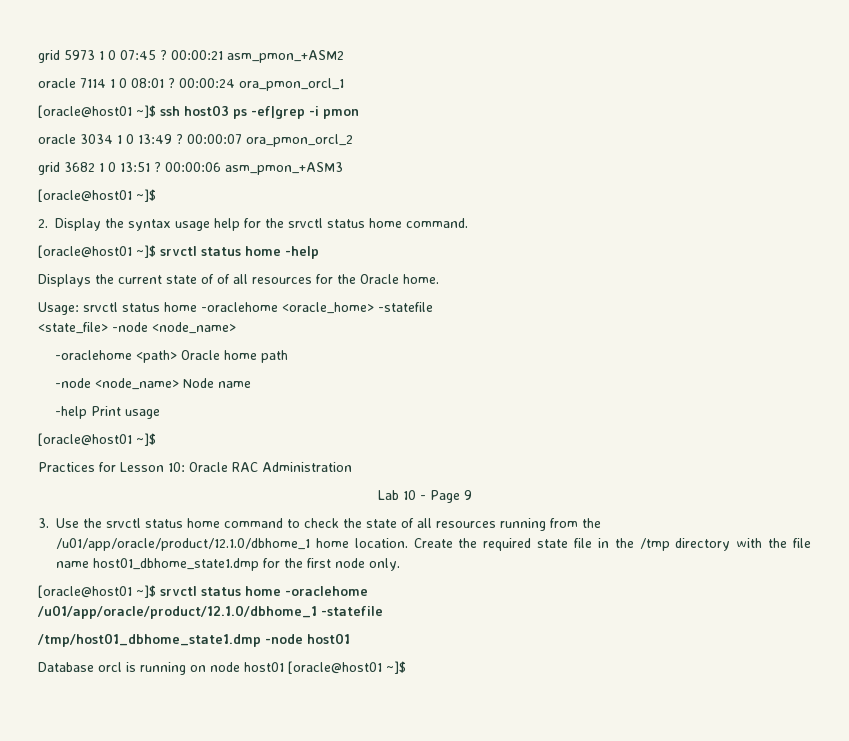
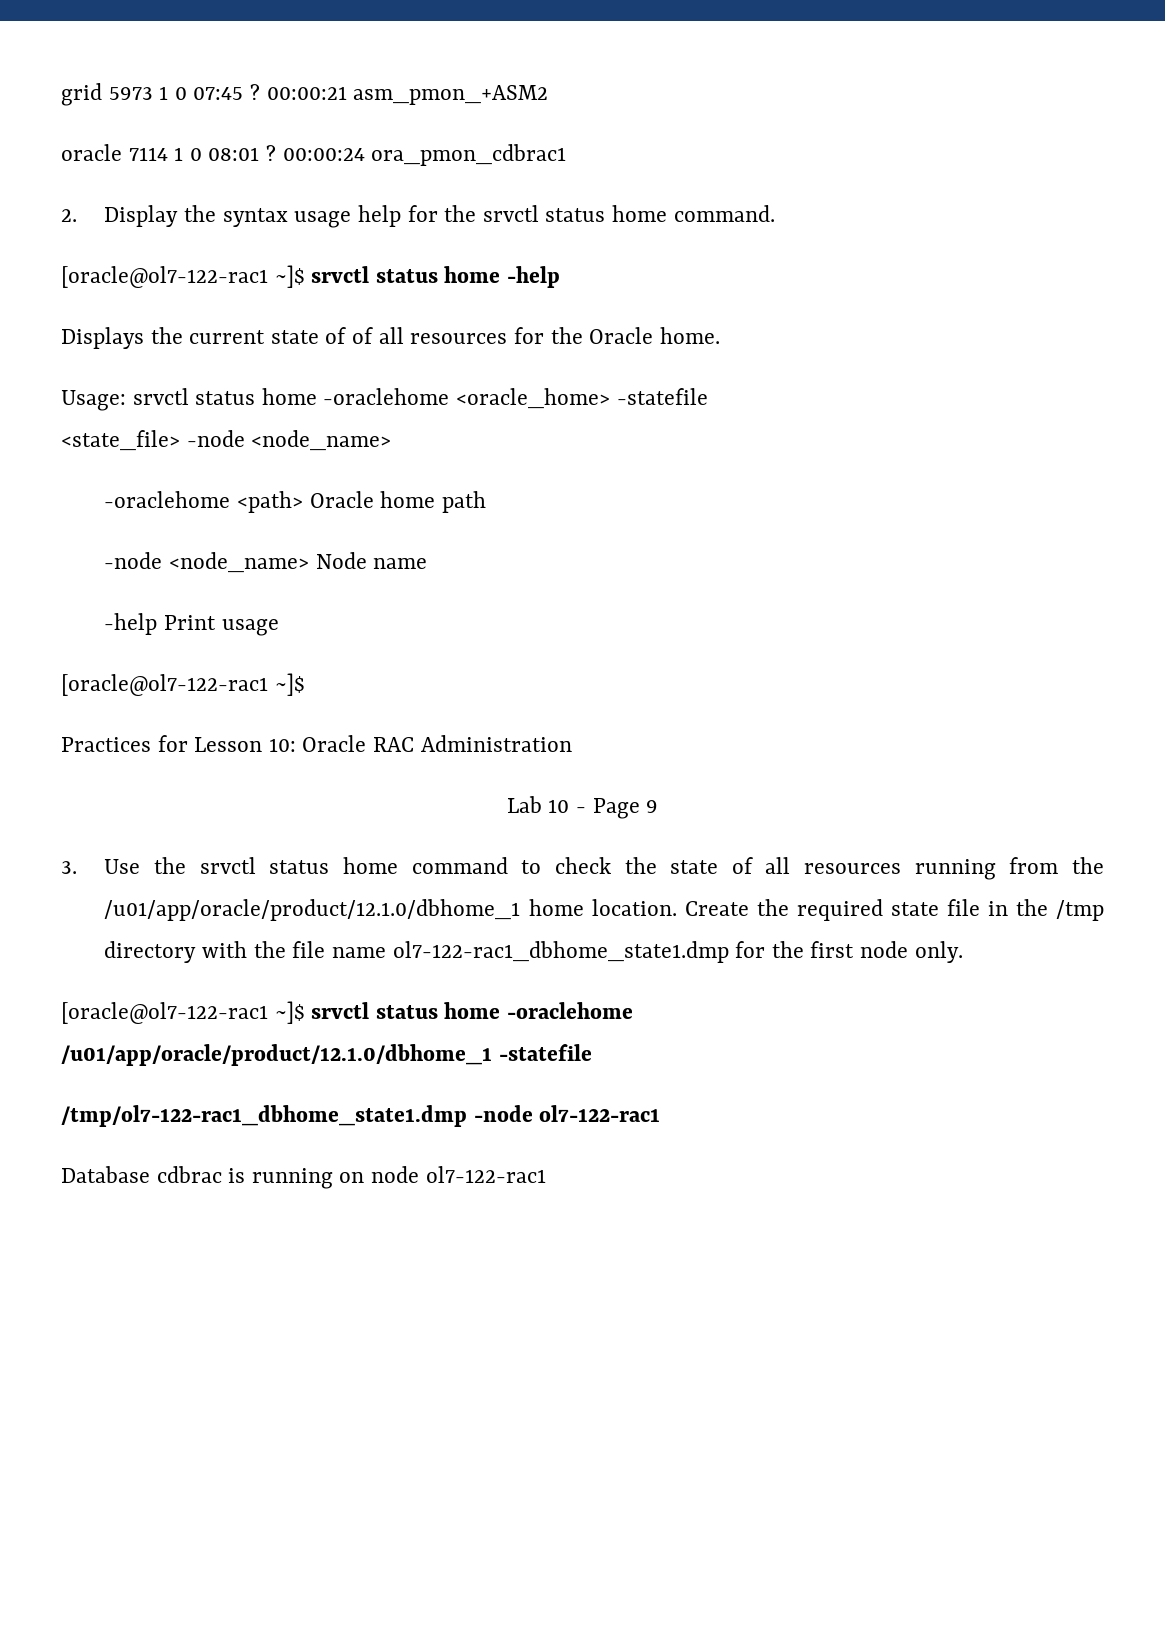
- 00:00:24 ora_pmon_orcl_1
- [oracle@host01 ~]$ ssh host03 ps -ef|grep -i pmon
- oracle 3034 1 0 13:49 ? 00:00:07 ora_pmon_orcl_2
- grid 3682 1 0 13:51 ? 00:00:06 asm_pmon_+ASM3
- [oracle@host01 ~]$
+ 00:00:24 ora_pmon_cdbrac1
- [oracle@host01 ~]$ srvctl status home -help
+ [oracle@ol7-122-rac1 ~]$ srvctl status home -help
  -help Print usage
- [oracle@host01 ~]$
+ [oracle@ol7-122-rac1 ~]$
- Create the required state file in the /tmp directory with the file name host01_dbhome_state1.dmp for the first node only.
+ Create the required state file in the /tmp directory with the file name ol7-122-rac1_dbhome_state1.dmp for the first node only.
- [oracle@host01 ~]$ srvctl status home -oraclehome
+ [oracle@ol7-122-rac1 ~]$ srvctl status home -oraclehome
- /tmp/host01_dbhome_state1.dmp -node host01
+ /tmp/ol7-122-rac1_dbhome_state1.dmp -node ol7-122-rac1
- Database orcl is running on node host01 [oracle@host01 ~]$
+ Database cdbrac is running on node ol7-122-rac1

